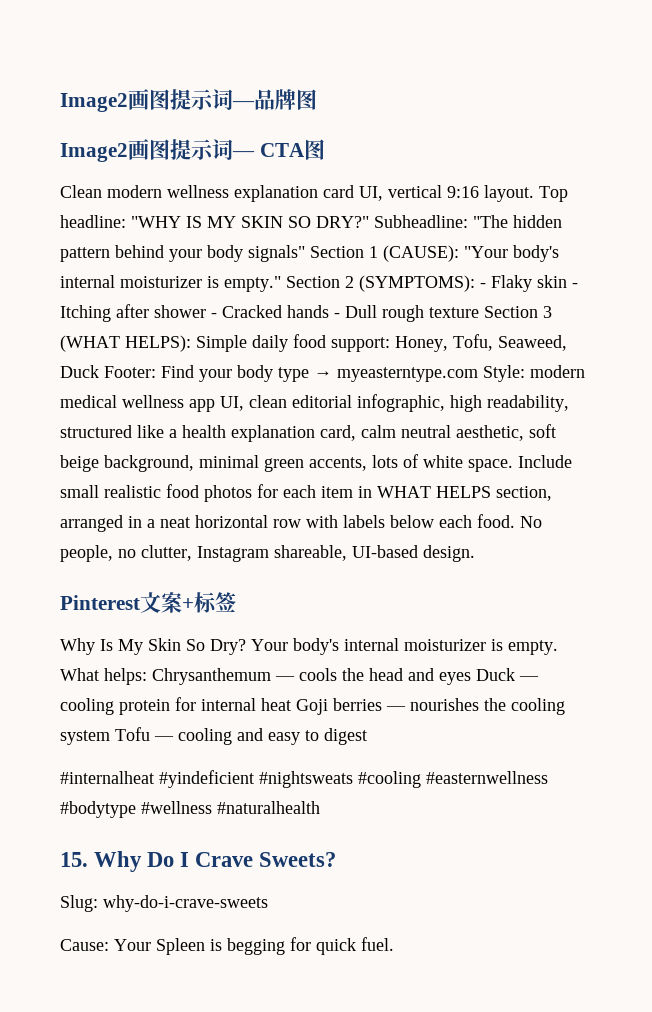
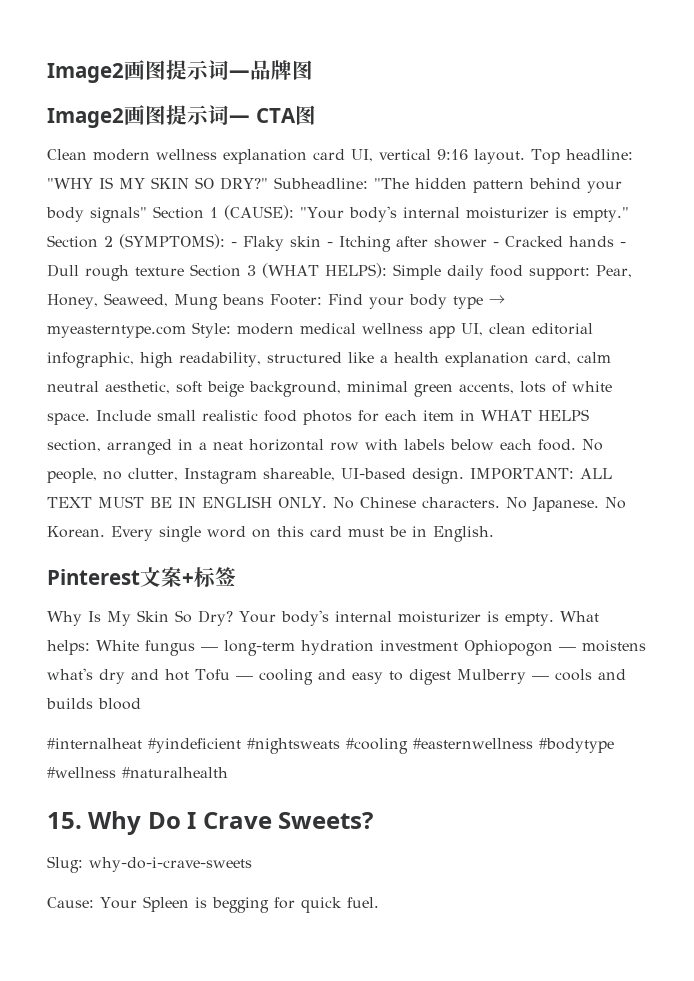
- Honey, Tofu, Seaweed, Duck Footer:
+ Pear, Honey, Seaweed, Mung beans Footer:
+ IMPORTANT: ALL TEXT MUST BE IN ENGLISH ONLY. No Chinese characters. No Japanese. No Korean. Every single word on this card must be in English.
- What helps: Chrysanthemum — cools the head and eyes Duck — cooling protein for internal heat Goji berries — nourishes the cooling system Tofu — cooling and easy to digest
+ What helps: White fungus — long-term hydration investment Ophiopogon — moistens what's dry and hot Tofu — cooling and easy to digest Mulberry — cools and builds blood

